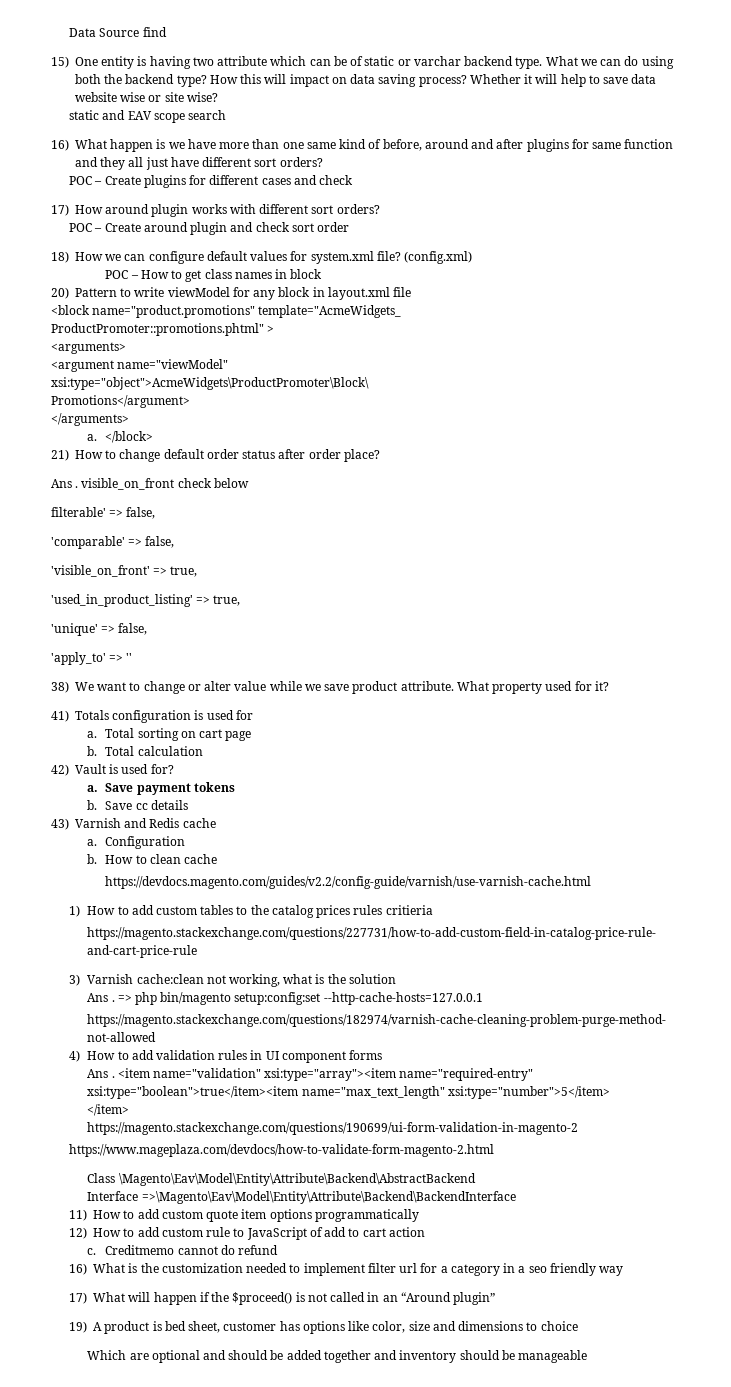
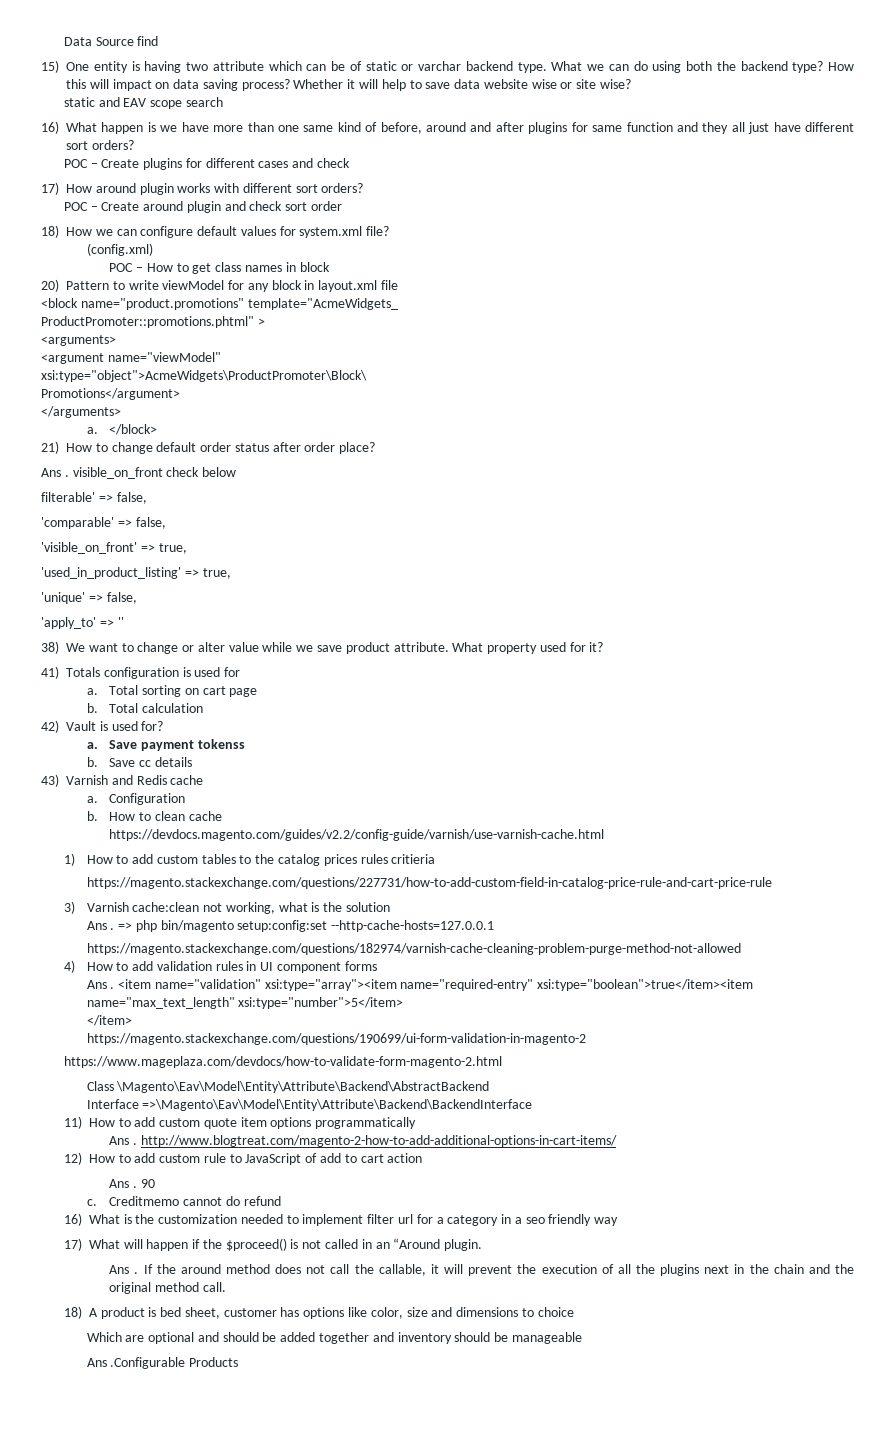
- 18) How we can configure default values for system.xml file? (config.xml)
+ 18) How we can configure default values for system.xml file?
+ (config.xml)
- Save payment tokens
+ Save payment tokenss
+ Ans . http://www.blogtreat.com/magento-2-how-to-add-additional-options-in-cart-items/
+ Ans . 90
- 17) What will happen if the $proceed() is not called in an “Around plugin”
- 19) A product is bed sheet, customer has options like color, size and dimensions to choice
+ 17) What will happen if the $proceed() is not called in an “Around plugin.
+ Ans . If the around method does not call the callable, it will prevent the execution of all the plugins next in the chain and the original method call.
+ 18) A product is bed sheet, customer has options like color, size and dimensions to choice
+ Ans .Configurable Products

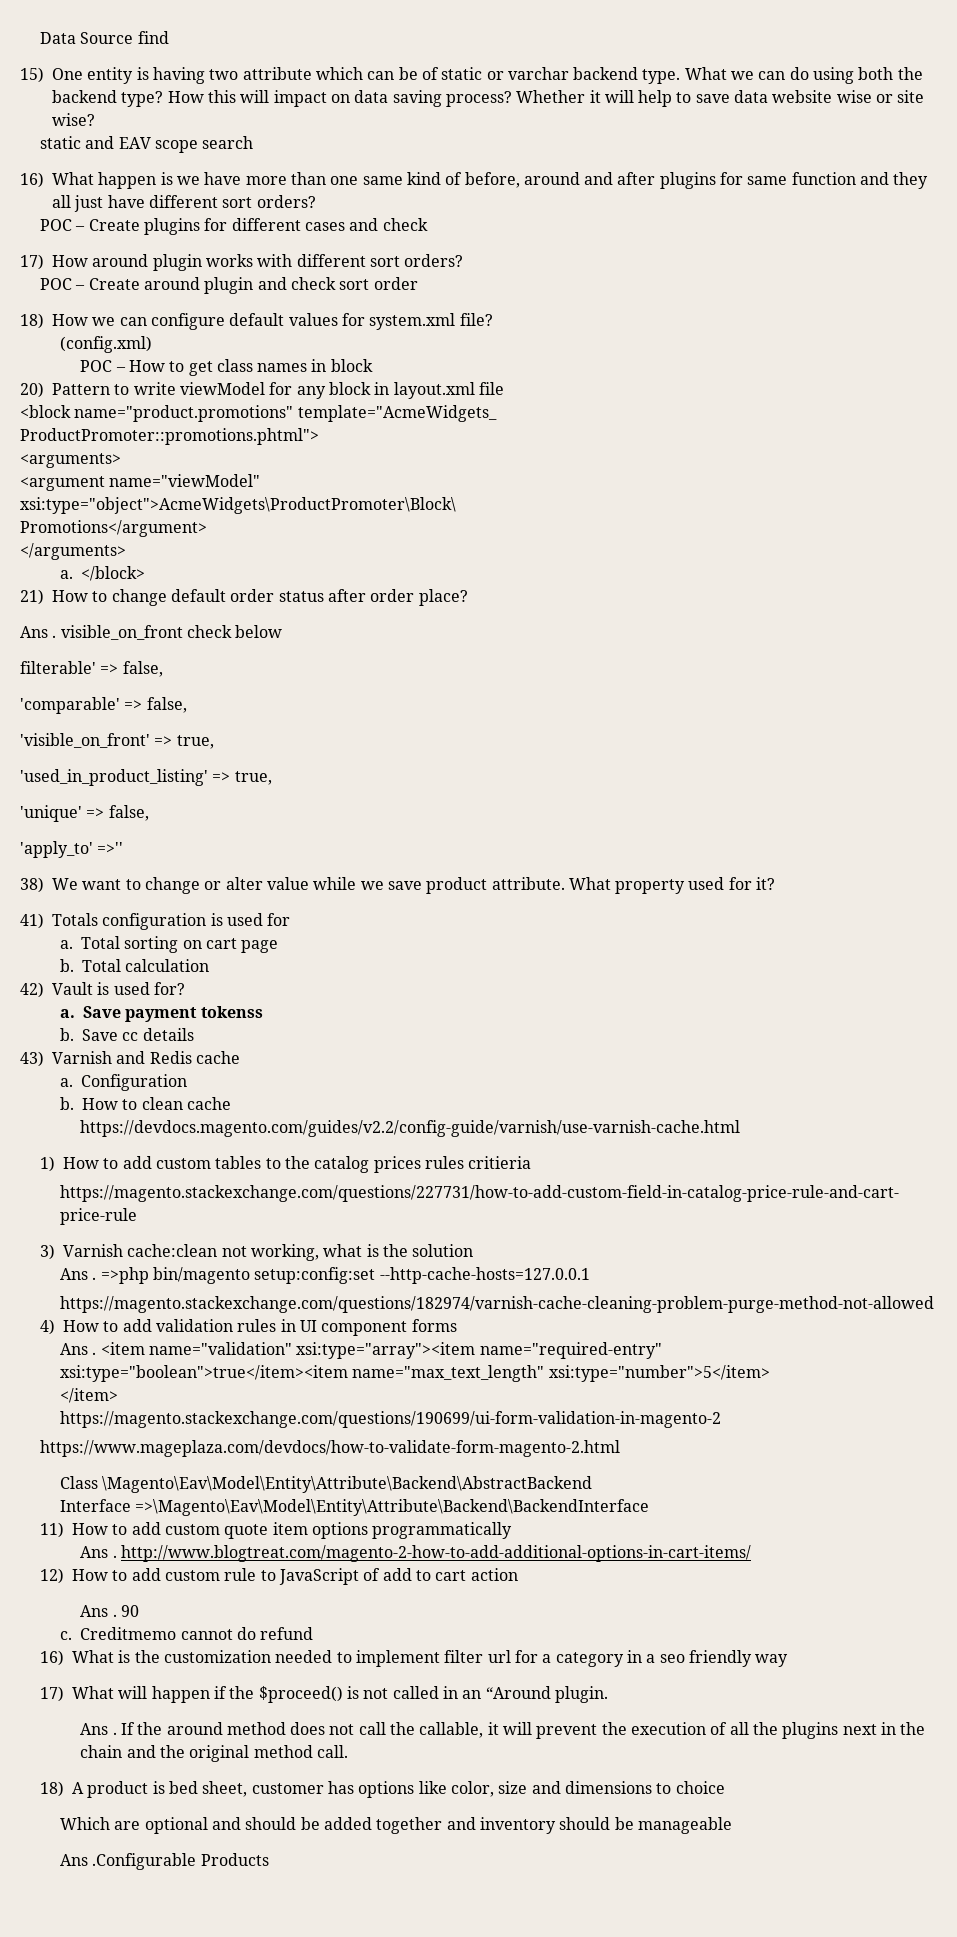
- ProductPromoter::promotions.phtml" >
+ ProductPromoter::promotions.phtml">
- 'apply_to' => ''
+ 'apply_to' =>''
- => php bin/magento setup:config:set --http-cache-hosts=127.0.0.1
+ =>php bin/magento setup:config:set --http-cache-hosts=127.0.0.1

